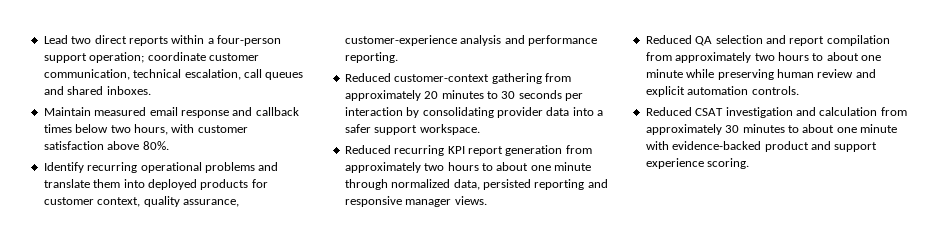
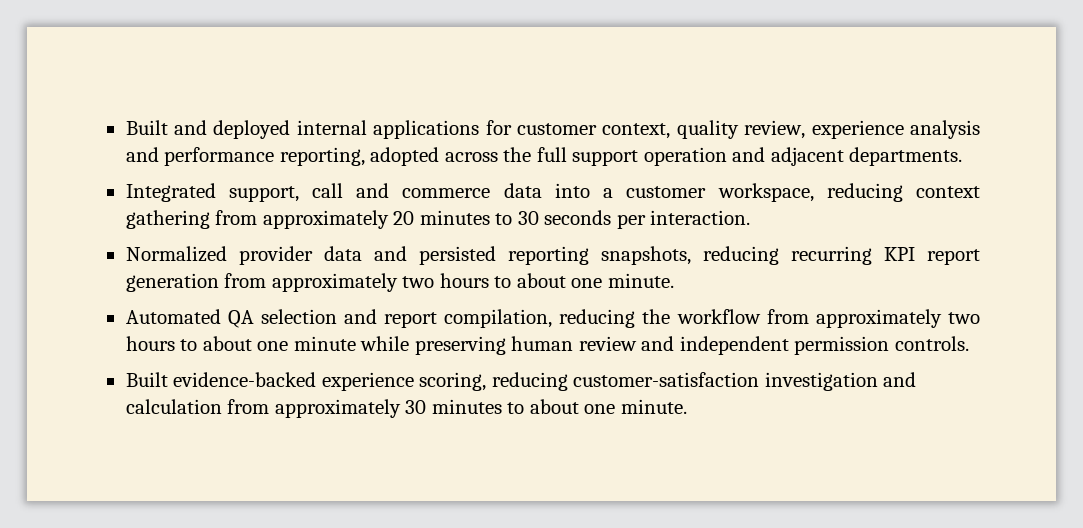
- Lead two direct reports within a four-person support operation; coordinate customer communication, technical escalation, call queues and shared inboxes.
- Maintain measured email response and callback times below two hours, with customer satisfaction above 80%.
- Identify recurring operational problems and translate them into deployed products for customer context, quality assurance, customer-experience analysis and performance reporting.
- Reduced customer-context gathering from approximately 20 minutes to 30 seconds per interaction by consolidating provider data into a safer support workspace.
- Reduced recurring KPI report generation from approximately two hours to about one minute through normalized data, persisted reporting and responsive manager views.
- Reduced QA selection and report compilation from approximately two hours to about one minute while preserving human review and explicit automation controls.
+ Built and deployed internal applications for customer context, quality review, experience analysis and performance reporting, adopted across the full support operation and adjacent departments.
+ Integrated support, call and commerce data into a customer workspace, reducing context gathering from approximately 20 minutes to 30 seconds per interaction.
+ Normalized provider data and persisted reporting snapshots, reducing recurring KPI report generation from approximately two hours to about one minute.
+ Automated QA selection and report compilation, reducing the workflow from approximately two hours to about one minute while preserving human review and independent permission controls.
- Reduced CSAT investigation and calculation from approximately 30 minutes to about one minute with evidence-backed product and support experience scoring.
+ Built evidence-backed experience scoring, reducing customer-satisfaction investigation and calculation from approximately 30 minutes to about one minute.

